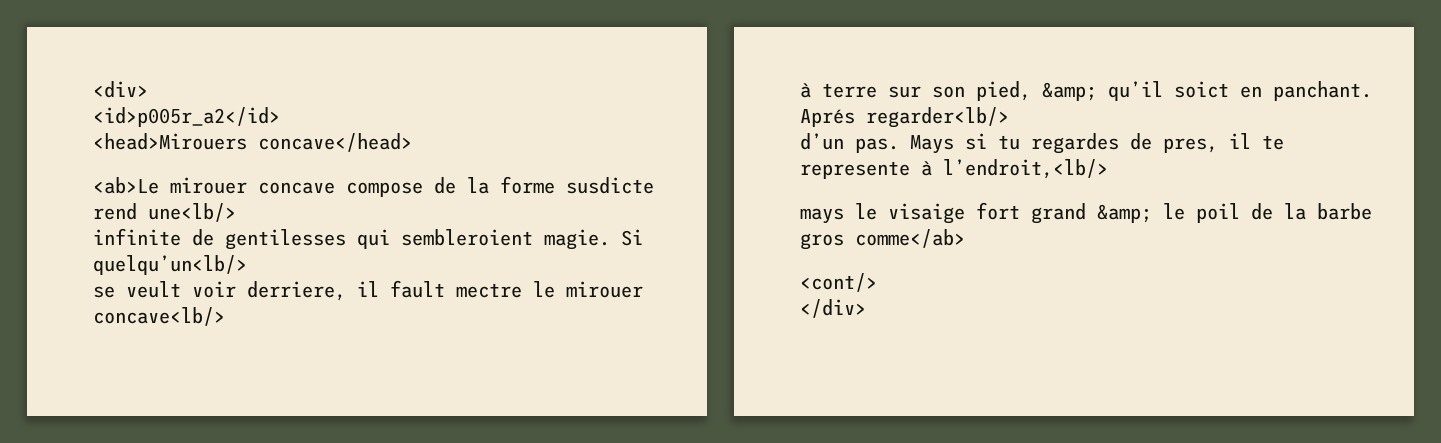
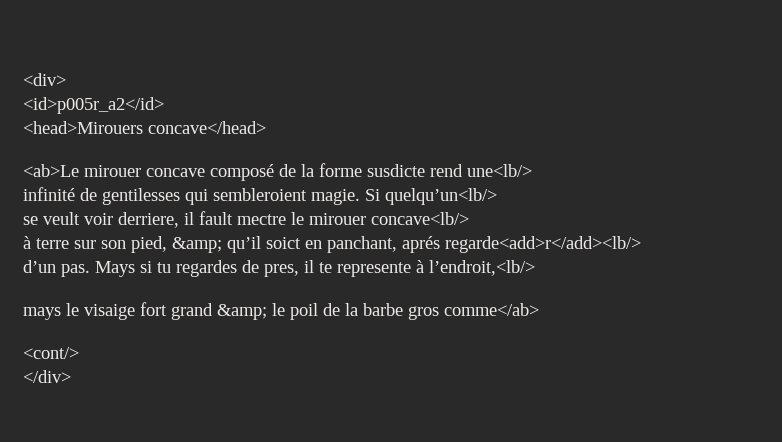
- <ab>Le mirouer concave compose de la forme susdicte rend une<lb/>
+ <ab>Le mirouer concave composé de la forme susdicte rend une<lb/>
- infinite de gentilesses qui sembleroient magie.
+ infinité de gentilesses qui sembleroient magie.
- à terre sur son pied, &amp; qu’il soict en panchant. Aprés regarder<lb/>
+ à terre sur son pied, &amp; qu’il soict en panchant, aprés regarde<add>r</add><lb/>

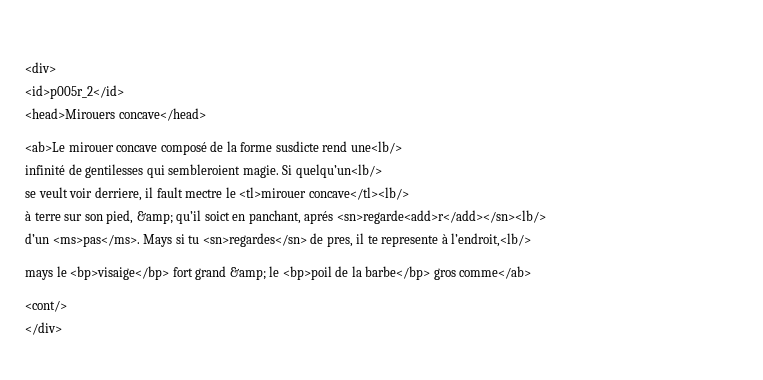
- <id>p005r_a2</id>
+ <id>p005r_2</id>
- se veult voir derriere, il fault mectre le mirouer concave<lb/>
+ se veult voir derriere, il fault mectre le <tl>mirouer concave</tl><lb/>
- à terre sur son pied, &amp; qu’il soict en panchant, aprés regarde<add>r</add><lb/>
+ à terre sur son pied, &amp; qu’il soict en panchant, aprés <sn>regarde<add>r</add></sn><lb/>
- d’un pas.
+ d’un <ms>pas</ms>.
- Mays si tu regardes de pres, il te represente à l’endroit,<lb/>
+ Mays si tu <sn>regardes</sn> de pres, il te represente à l’endroit,<lb/>
- mays le visaige fort grand &amp; le poil de la barbe gros comme</ab>
+ mays le <bp>visaige</bp> fort grand &amp; le <bp>poil de la barbe</bp> gros comme</ab>

